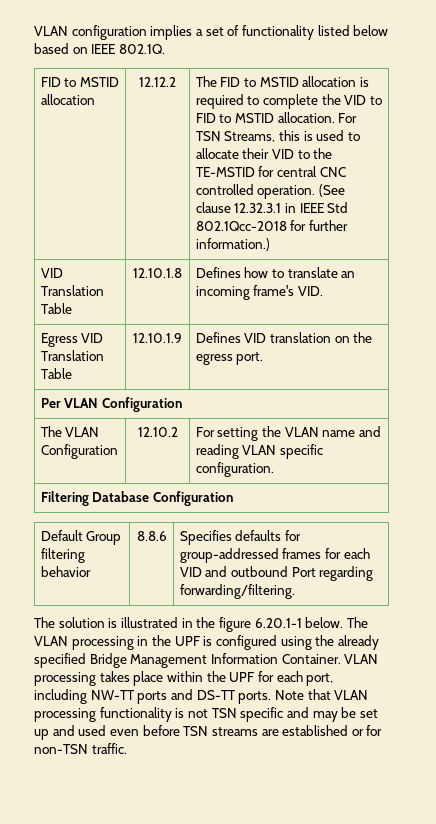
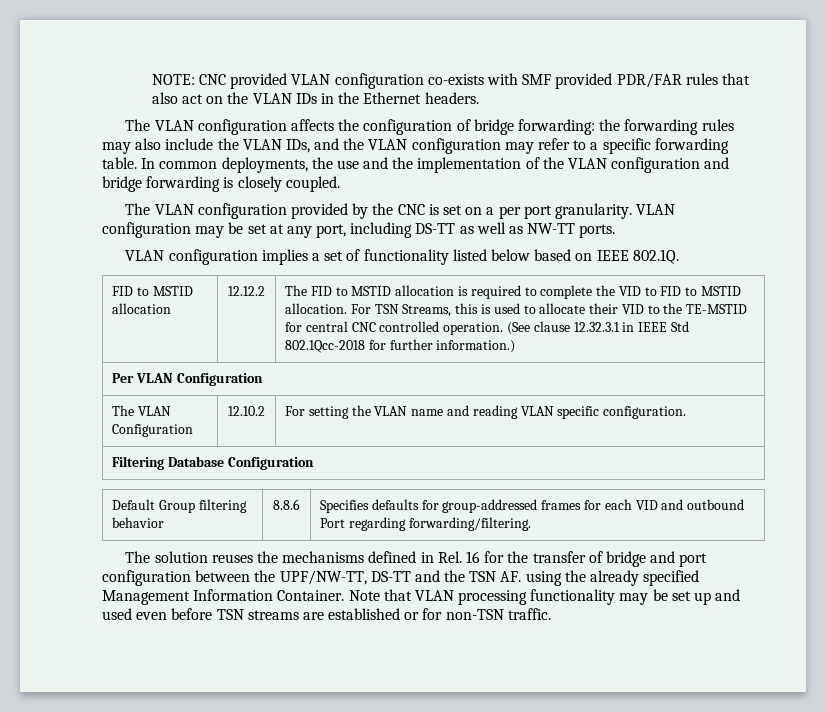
+ NOTE: CNC provided VLAN configuration co-exists with SMF provided PDR/FAR rules that also act on the VLAN IDs in the Ethernet headers.
+ The VLAN configuration affects the configuration of bridge forwarding: the forwarding rules may also include the VLAN IDs, and the VLAN configuration may refer to a specific forwarding table. In common deployments, the use and the implementation of the VLAN configuration and bridge forwarding is closely coupled.
+ The VLAN configuration provided by the CNC is set on a per port granularity. VLAN configuration may be set at any port, including DS-TT as well as NW-TT ports.
- VID Translation Table | 12.10.1.8 | Defines how to translate an incoming frame's VID.
- Egress VID Translation Table | 12.10.1.9 | Defines VID translation on the egress port.
- The solution is illustrated in the figure 6.20.1-1 below. The VLAN processing in the UPF is configured using the already specified Bridge Management Information Container.
+ The solution reuses the mechanisms defined in Rel. 16 for the transfer of bridge and port configuration between the UPF/NW-TT, DS-TT and the TSN AF. using the already specified Management Information Container.
- VLAN processing takes place within the UPF for each port, including NW-TT ports and DS-TT ports.
- Note that VLAN processing functionality is not TSN specific and may be set up and used even before TSN streams are established or for non-TSN traffic.
+ Note that VLAN processing functionality may be set up and used even before TSN streams are established or for non-TSN traffic.

